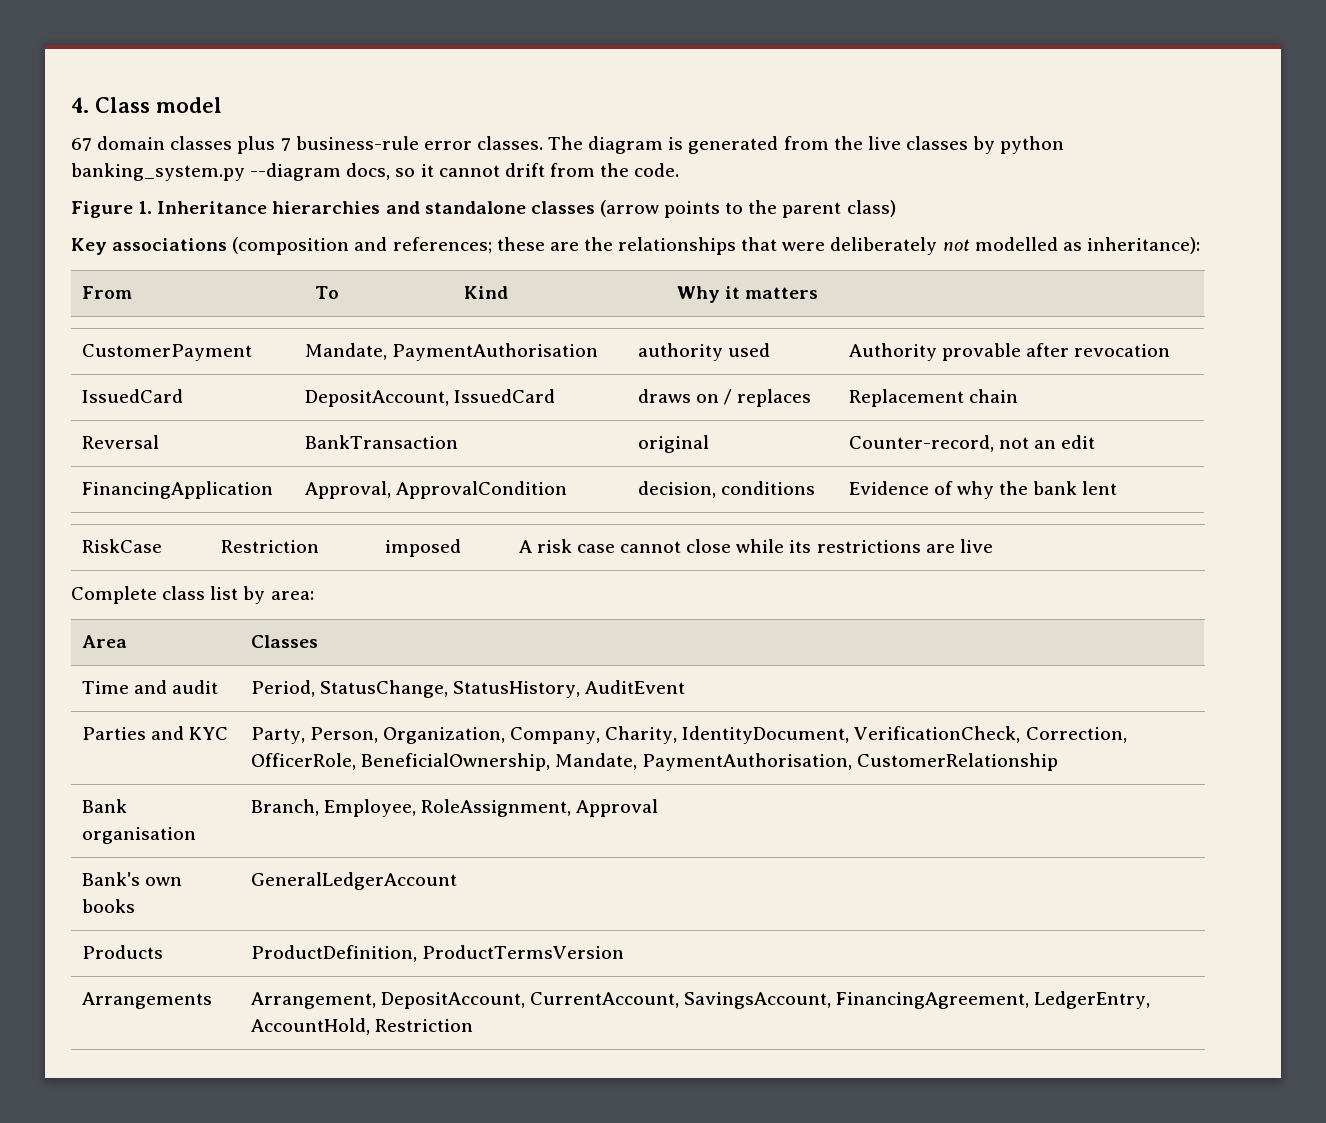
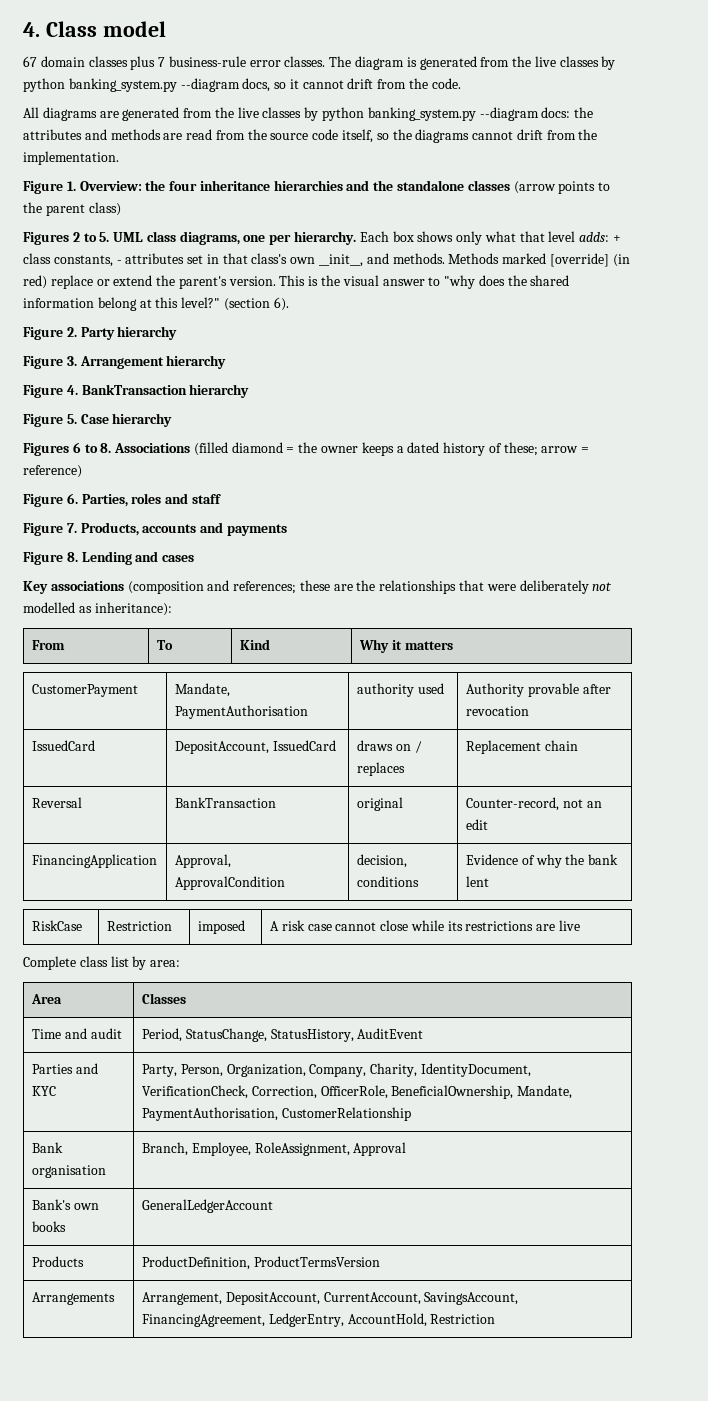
- Figure 1. Inheritance hierarchies and standalone classes (arrow points to the parent class)
+ All diagrams are generated from the live classes by python banking_system.py --diagram docs: the attributes and methods are read from the source code itself, so the diagrams cannot drift from the implementation.
+ Figure 1. Overview: the four inheritance hierarchies and the standalone classes (arrow points to the parent class)
+ Figures 2 to 5. UML class diagrams, one per hierarchy. Each box shows only what that level adds: + class constants, - attributes set in that class's own __init__, and methods. Methods marked [override] (in red) replace or extend the parent's version. This is the visual answer to "why does the shared information belong at this level?" (section 6).
+ Figure 2. Party hierarchy
+ Figure 3. Arrangement hierarchy
+ Figure 4. BankTransaction hierarchy
+ Figure 5. Case hierarchy
+ Figures 6 to 8. Associations (filled diamond = the owner keeps a dated history of these; arrow = reference)
+ Figure 6. Parties, roles and staff
+ Figure 7. Products, accounts and payments
+ Figure 8. Lending and cases

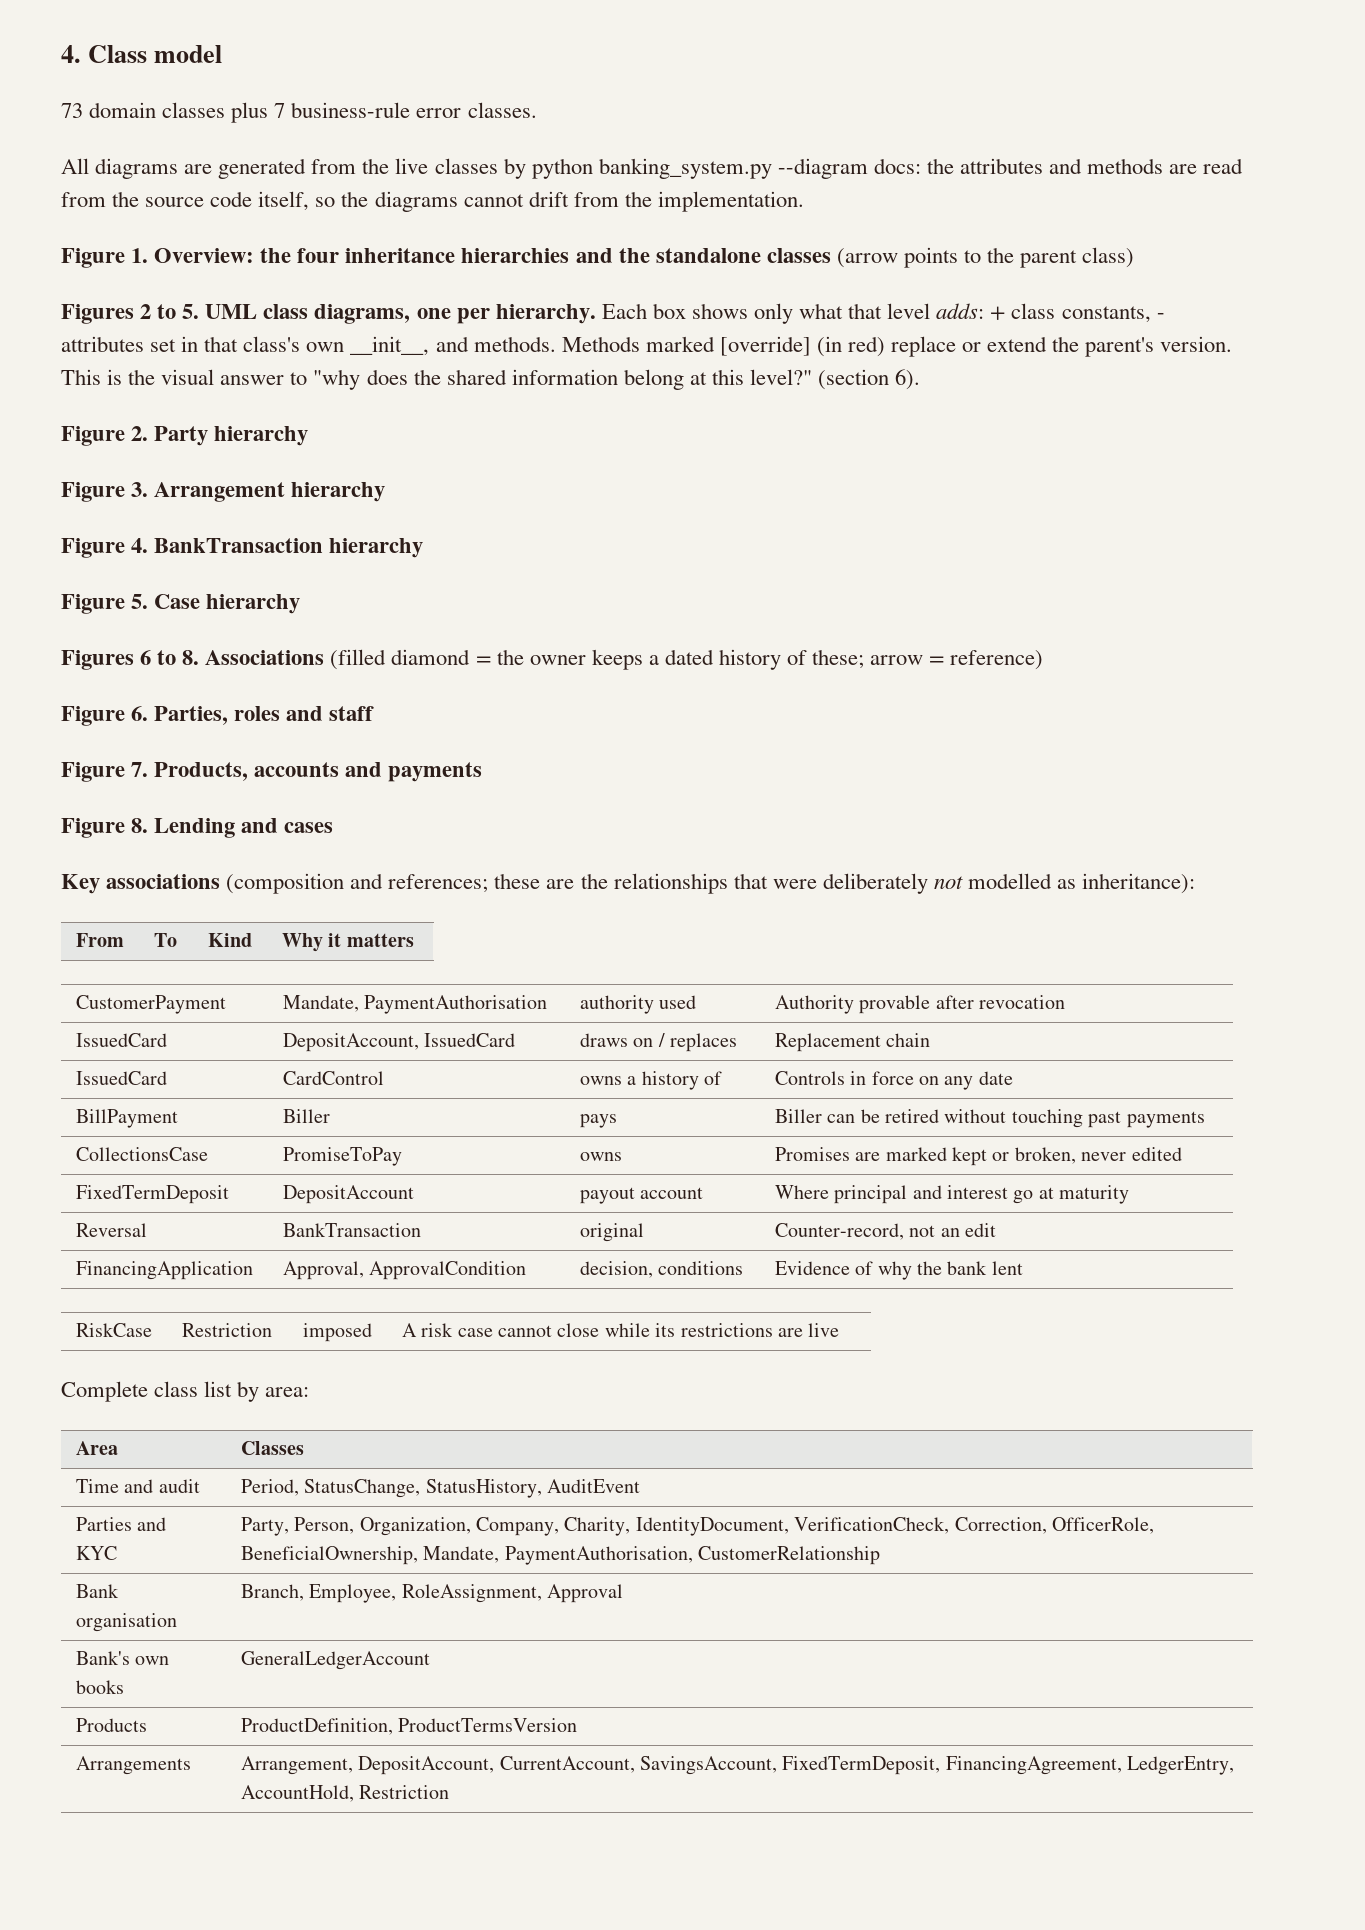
- 67 domain classes plus 7 business-rule error classes. The diagram is generated from the live classes by python banking_system.py --diagram docs, so it cannot drift from the code.
+ 73 domain classes plus 7 business-rule error classes.
+ IssuedCard | CardControl | owns a history of | Controls in force on any date
+ BillPayment | Biller | pays | Biller can be retired without touching past payments
+ CollectionsCase | PromiseToPay | owns | Promises are marked kept or broken, never edited
+ FixedTermDeposit | DepositAccount | payout account | Where principal and interest go at maturity
- Arrangements | Arrangement, DepositAccount, CurrentAccount, SavingsAccount, FinancingAgreement, LedgerEntry, AccountHold, Restriction
+ Arrangements | Arrangement, DepositAccount, CurrentAccount, SavingsAccount, FixedTermDeposit, FinancingAgreement, LedgerEntry, AccountHold, Restriction

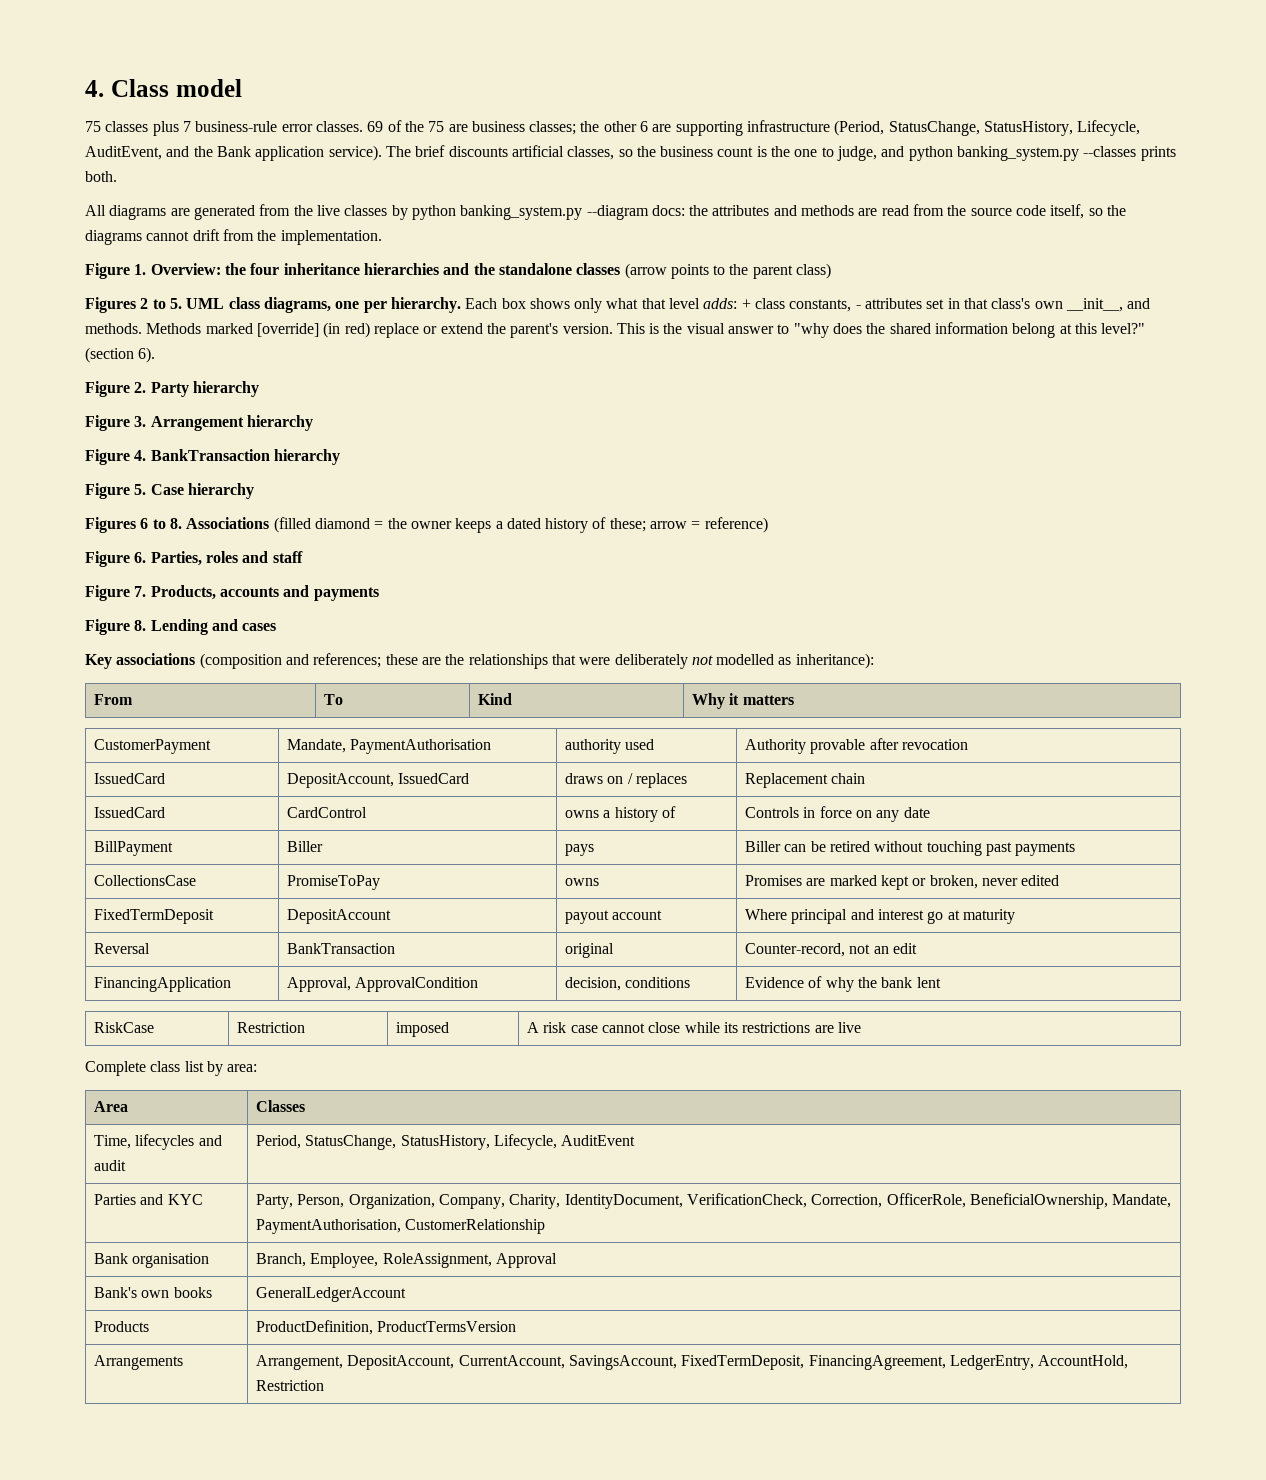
- 73 domain classes plus 7 business-rule error classes.
+ 75 classes plus 7 business-rule error classes. 69 of the 75 are business classes; the other 6 are supporting infrastructure (Period, StatusChange, StatusHistory, Lifecycle, AuditEvent, and the Bank application service). The brief discounts artificial classes, so the business count is the one to judge, and python banking_system.py --classes prints both.
- Time and audit | Period, StatusChange, StatusHistory, AuditEvent
+ Time, lifecycles and audit | Period, StatusChange, StatusHistory, Lifecycle, AuditEvent

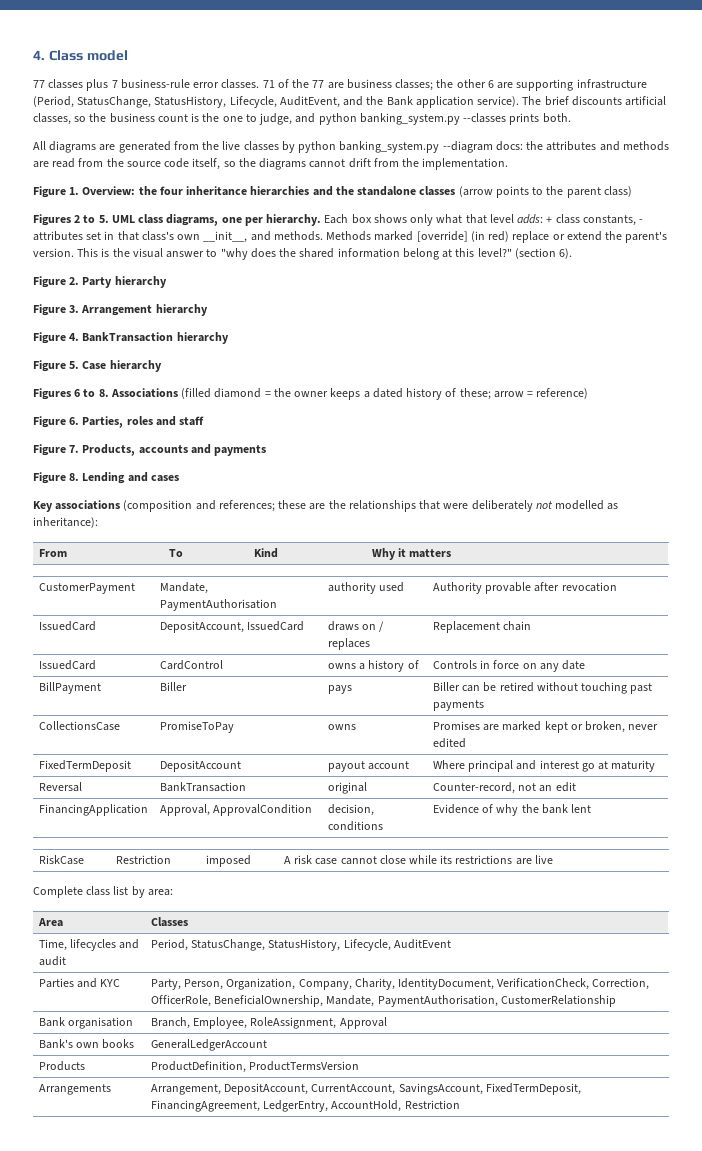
- 75 classes plus 7 business-rule error classes.
+ 77 classes plus 7 business-rule error classes.
- 69 of the 75 are business classes; the other 6 are supporting infrastructure (Period, StatusChange, StatusHistory, Lifecycle, AuditEvent, and the Bank application service).
+ 71 of the 77 are business classes; the other 6 are supporting infrastructure (Period, StatusChange, StatusHistory, Lifecycle, AuditEvent, and the Bank application service).

